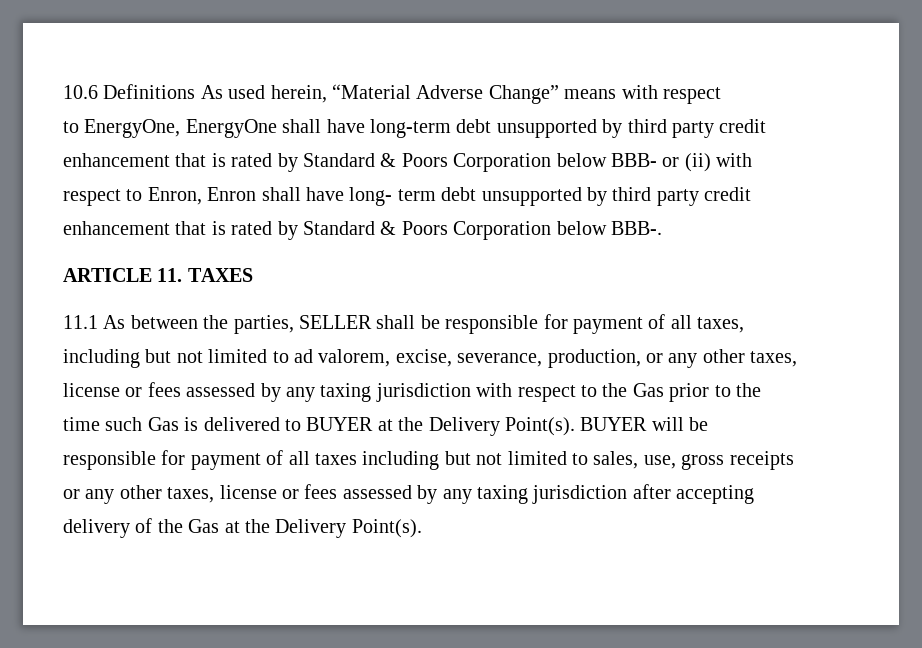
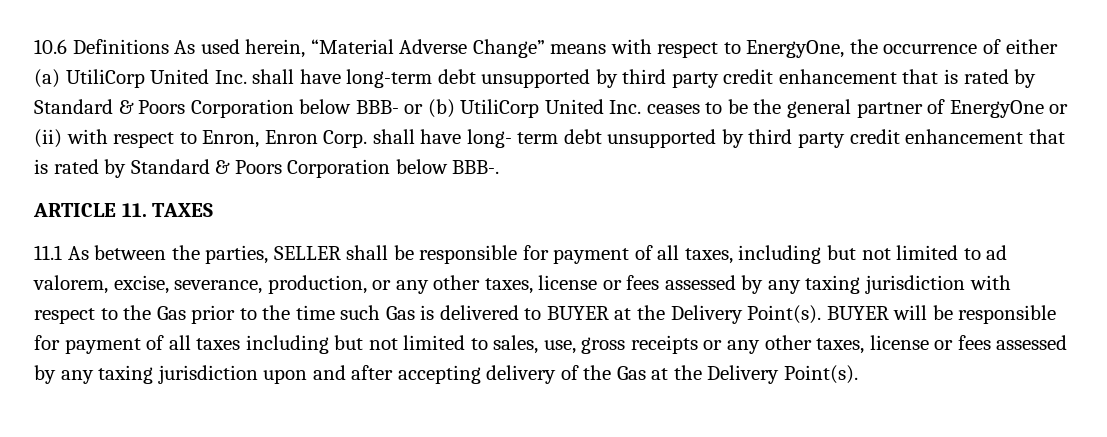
- 10.6 Definitions As used herein, “Material Adverse Change” means with respect
- to EnergyOne, EnergyOne shall have long-term debt unsupported by third party credit enhancement that is rated by Standard & Poors Corporation below BBB- or (ii) with respect to Enron, Enron shall have long- term debt unsupported by third party credit enhancement that is rated by Standard & Poors Corporation below BBB-.
+ 10.6 Definitions As used herein, “Material Adverse Change” means with respect to EnergyOne, the occurrence of either (a) UtiliCorp United Inc. shall have long-term debt unsupported by third party credit enhancement that is rated by Standard & Poors Corporation below BBB- or (b) UtiliCorp United Inc. ceases to be the general partner of EnergyOne or (ii) with respect to Enron, Enron Corp. shall have long- term debt unsupported by third party credit enhancement that is rated by Standard & Poors Corporation below BBB-.
- BUYER will be responsible for payment of all taxes including but not limited to sales, use, gross receipts or any other taxes, license or fees assessed by any taxing jurisdiction after accepting delivery of the Gas at the Delivery Point(s).
+ BUYER will be responsible for payment of all taxes including but not limited to sales, use, gross receipts or any other taxes, license or fees assessed by any taxing jurisdiction upon and after accepting delivery of the Gas at the Delivery Point(s).

